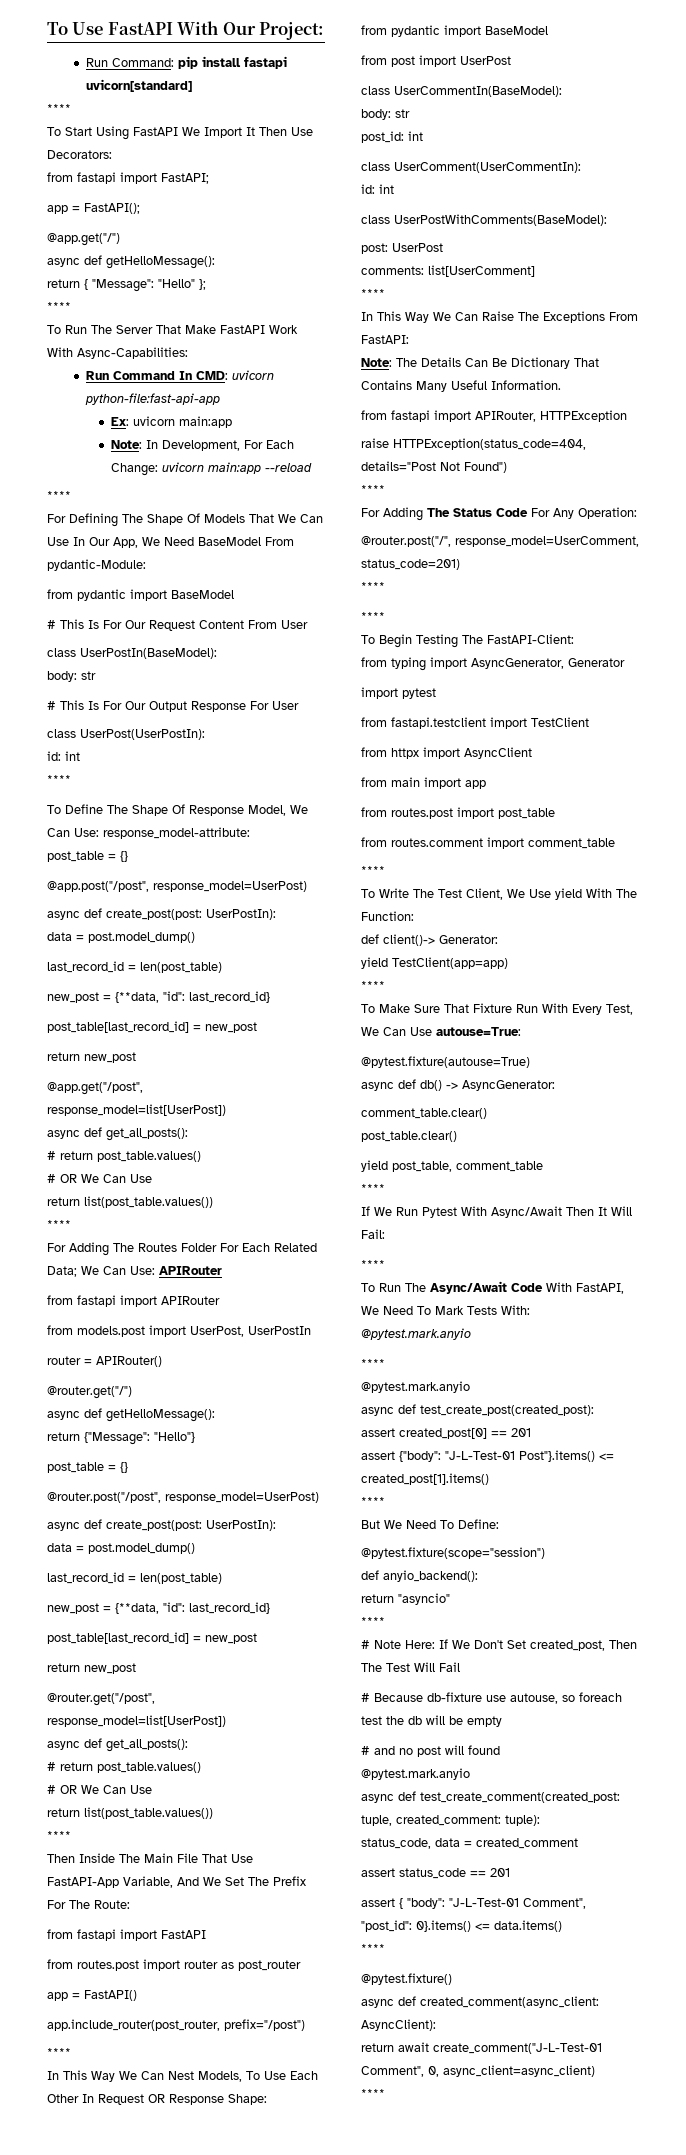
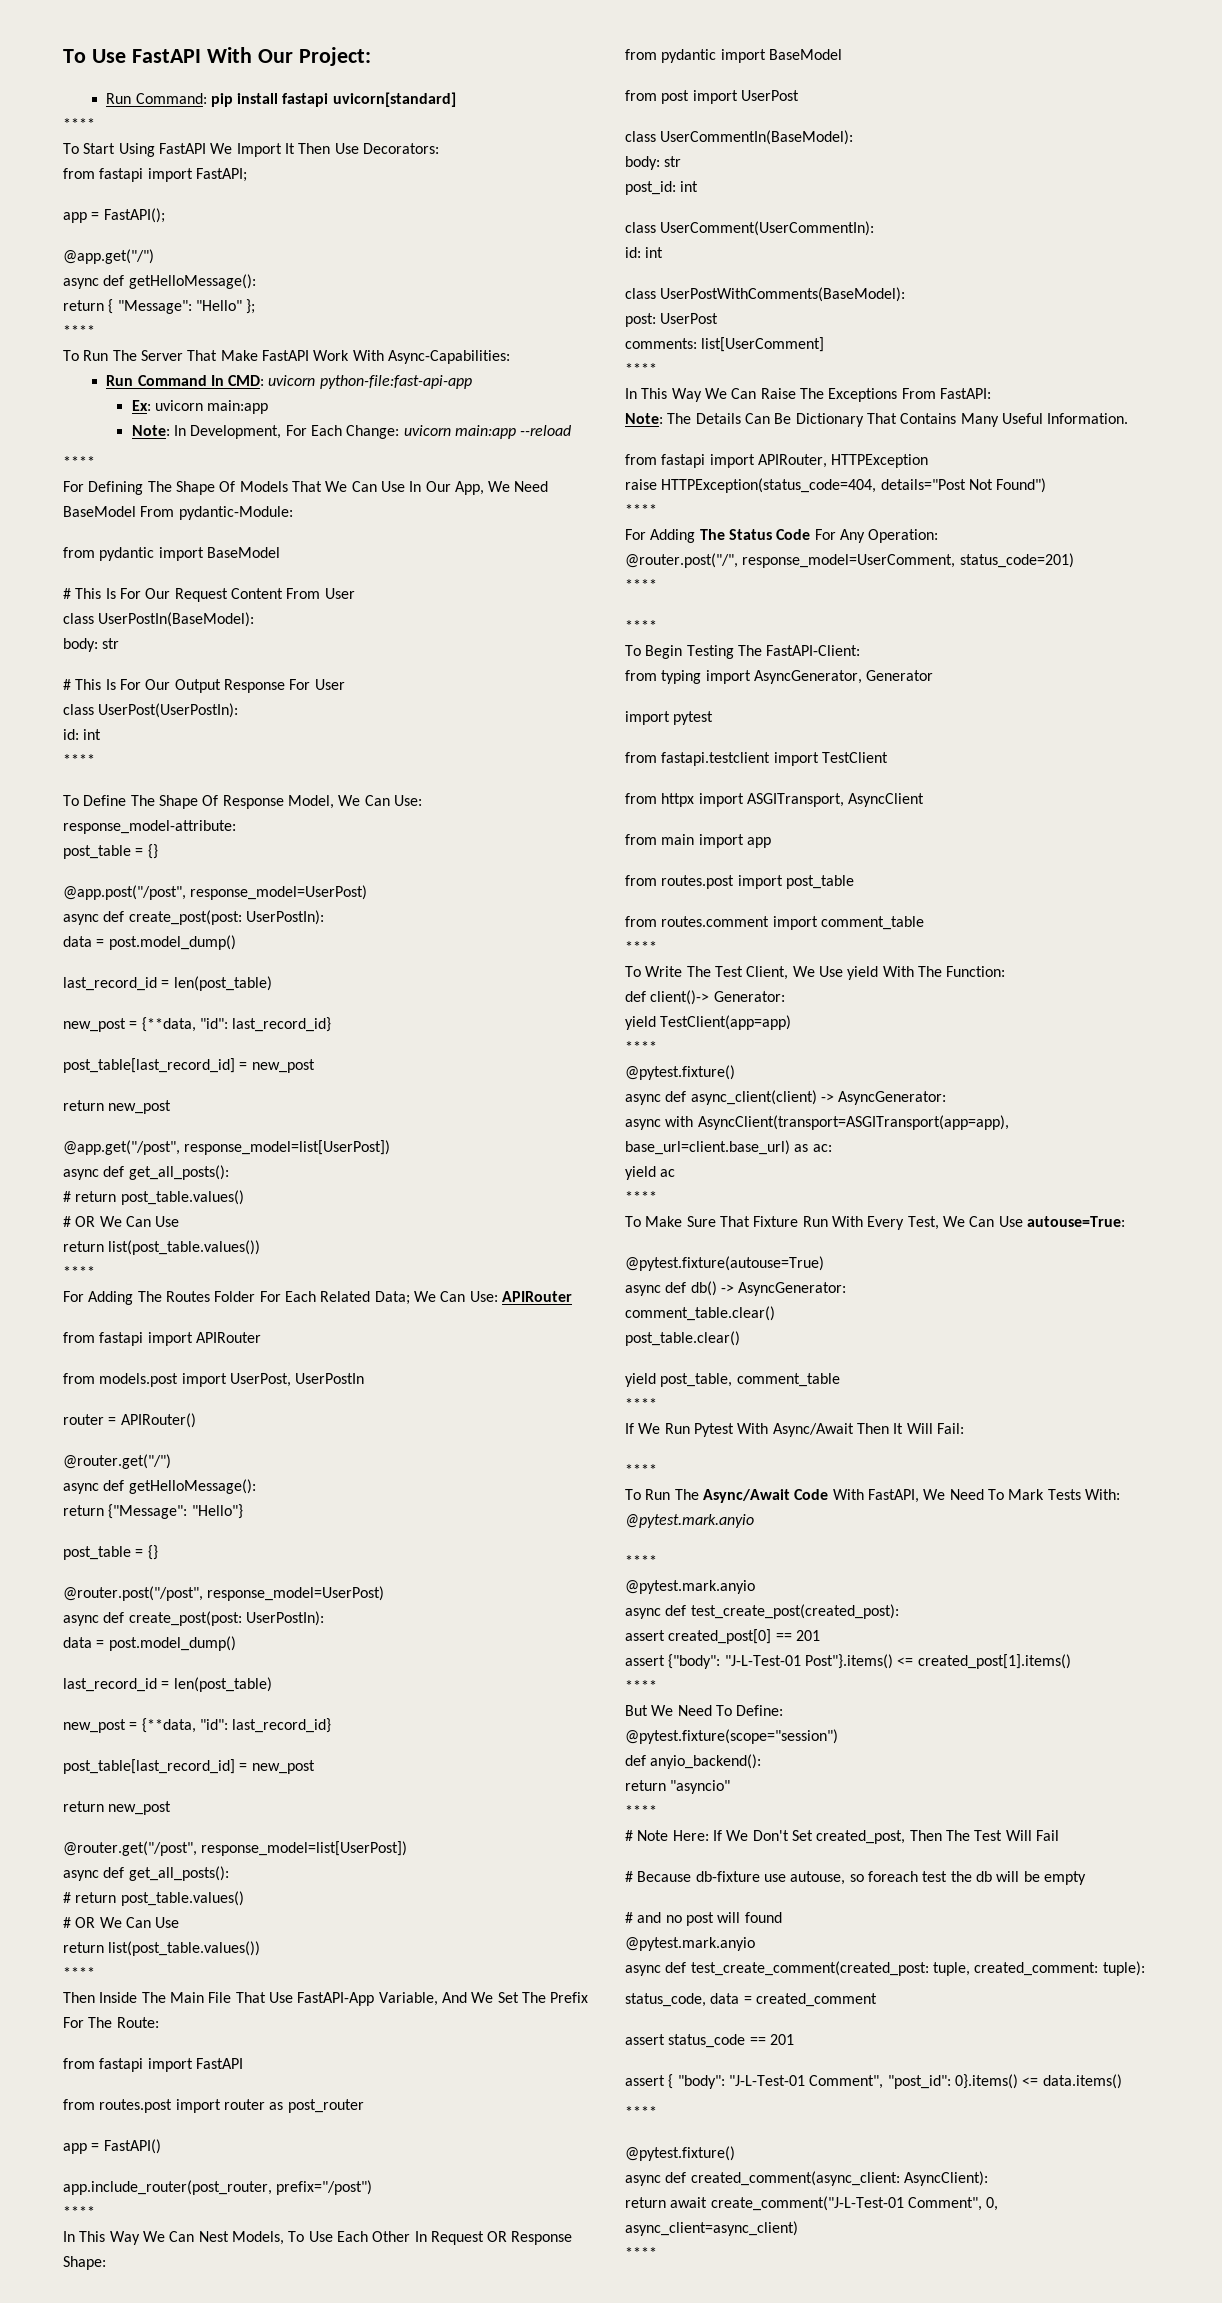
- from httpx import AsyncClient
+ from httpx import ASGITransport, AsyncClient
  yield TestClient(app=app)
+ ****
+ @pytest.fixture()
+ async def async_client(client) -> AsyncGenerator:
+ async with AsyncClient(transport=ASGITransport(app=app), base_url=client.base_url) as ac:
+ yield ac

